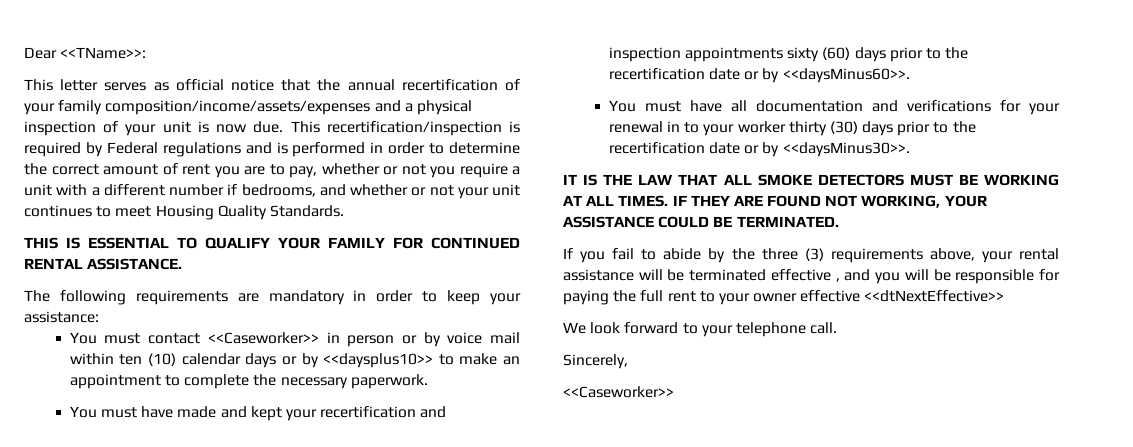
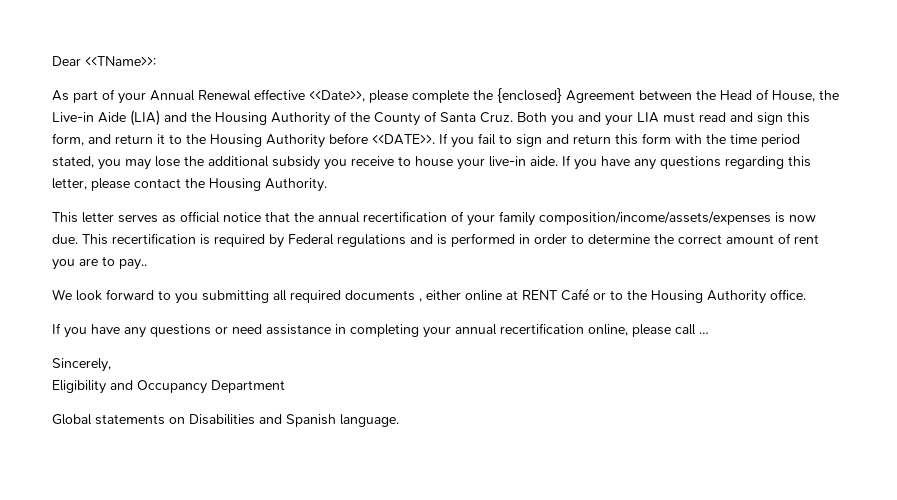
+ As part of your Annual Renewal effective <<Date>>, please complete the {enclosed} Agreement between the Head of House, the Live-in Aide (LIA) and the Housing Authority of the County of Santa Cruz. Both you and your LIA must read and sign this form, and return it to the Housing Authority before <<DATE>>. If you fail to sign and return this form with the time period stated, you may lose the additional subsidy you receive to house your live-in aide. If you have any questions regarding this letter, please contact the Housing Authority.
- This letter serves as official notice that the annual recertification of your family composition/income/assets/expenses and a physical inspection of your unit is now due.
+ This letter serves as official notice that the annual recertification of your family composition/income/assets/expenses is now due.
- This recertification/inspection is required by Federal regulations and is performed in order to determine the correct amount of rent you are to pay, whether or not you require a unit with a different number if bedrooms, and whether or not your unit continues to meet Housing Quality Standards.
- THIS IS ESSENTIAL TO QUALIFY YOUR FAMILY FOR CONTINUED RENTAL ASSISTANCE.
- The following requirements are mandatory in order to keep your assistance:
- You must contact <<Caseworker>> in person or by voice mail within ten (10) calendar days or by <<daysplus10>> to make an appointment to complete the necessary paperwork.
- You must have made and kept your recertification and inspection appointments sixty (60) days prior to the recertification date or by <<daysMinus60>>.
- You must have all documentation and verifications for your renewal in to your worker thirty (30) days prior to the recertification date or by <<daysMinus30>>.
- IT IS THE LAW THAT ALL SMOKE DETECTORS MUST BE WORKING AT ALL TIMES. IF THEY ARE FOUND NOT WORKING, YOUR ASSISTANCE COULD BE TERMINATED.
- If you fail to abide by the three (3) requirements above, your rental assistance will be terminated effective , and you will be responsible for paying the full rent to your owner effective <<dtNextEffective>>
- We look forward to your telephone call.
+ This recertification is required by Federal regulations and is performed in order to determine the correct amount of rent you are to pay..
+ We look forward to you submitting all required documents , either online at RENT Café or to the Housing Authority office.
+ If you have any questions or need assistance in completing your annual recertification online, please call …
  Sincerely,
- <<Caseworker>>
+ Eligibility and Occupancy Department
+ Global statements on Disabilities and Spanish language.

